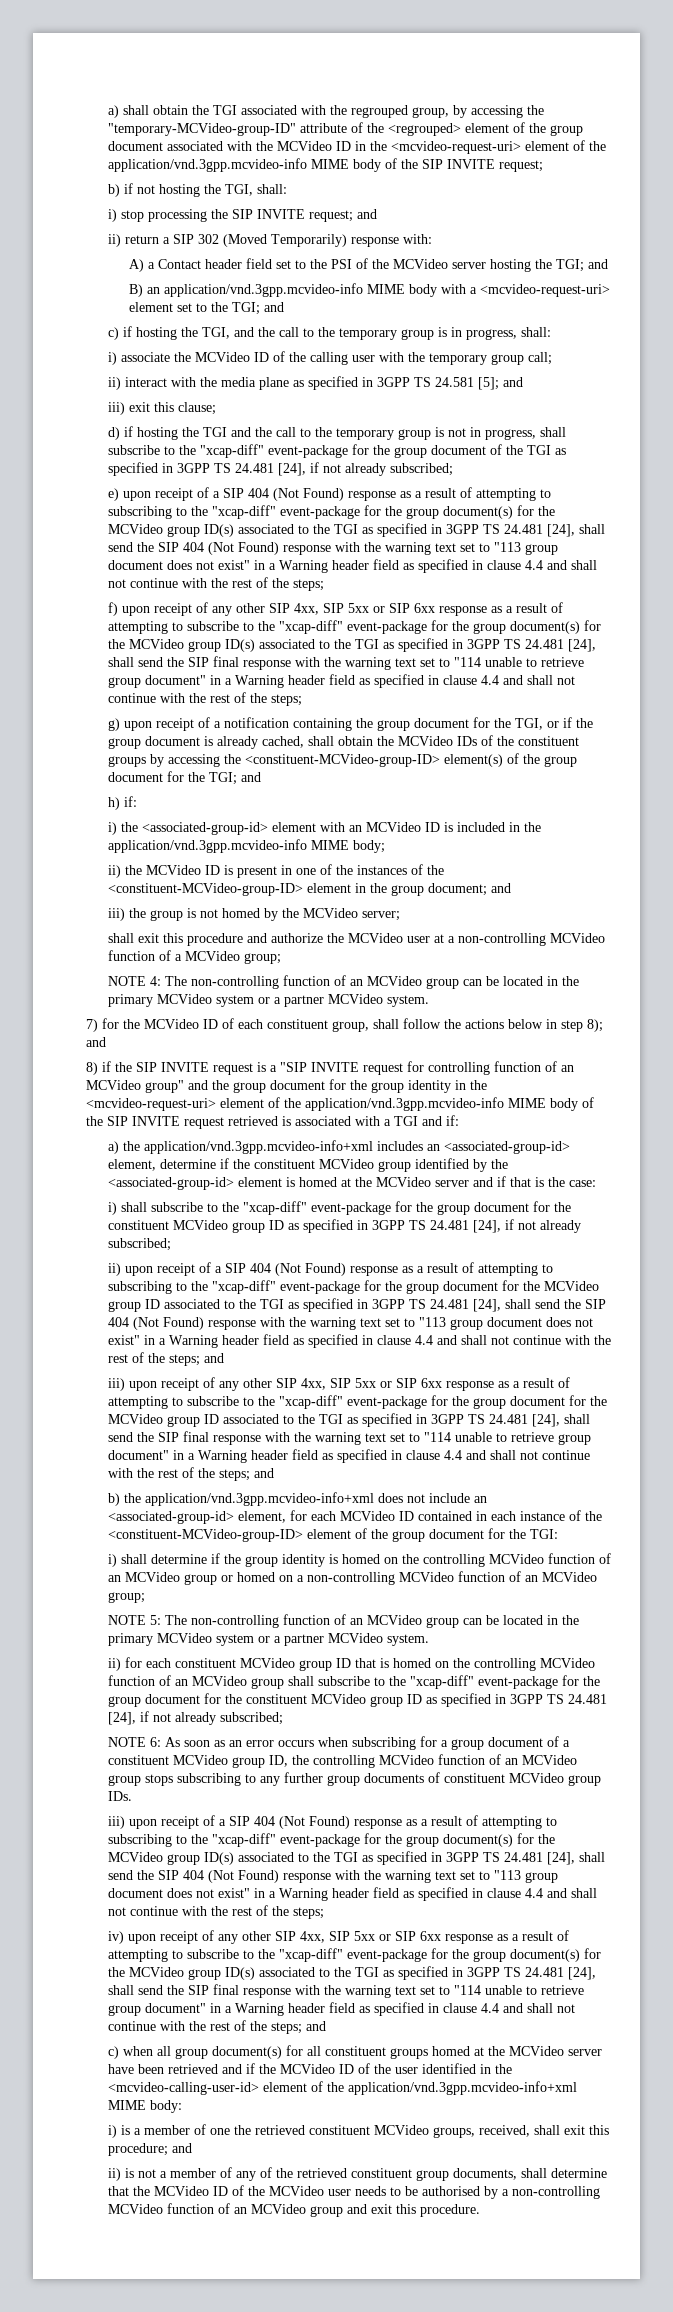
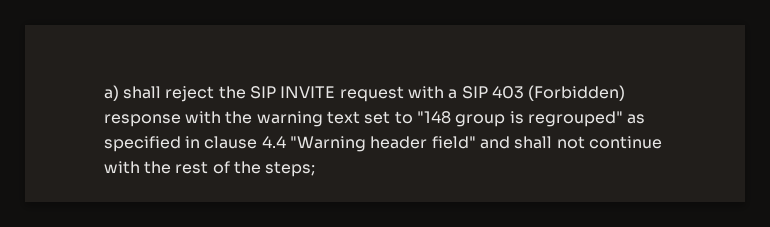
- a) shall obtain the TGI associated with the regrouped group, by accessing the "temporary-MCVideo-group-ID" attribute of the <regrouped> element of the group document associated with the MCVideo ID in the <mcvideo-request-uri> element of the application/vnd.3gpp.mcvideo-info MIME body of the SIP INVITE request;
- b) if not hosting the TGI, shall:
- i) stop processing the SIP INVITE request; and
- ii) return a SIP 302 (Moved Temporarily) response with:
- A) a Contact header field set to the PSI of the MCVideo server hosting the TGI; and
- B) an application/vnd.3gpp.mcvideo-info MIME body with a <mcvideo-request-uri> element set to the TGI; and
- c) if hosting the TGI, and the call to the temporary group is in progress, shall:
- i) associate the MCVideo ID of the calling user with the temporary group call;
- ii) interact with the media plane as specified in 3GPP TS 24.581 [5]; and
- iii) exit this clause;
- d) if hosting the TGI and the call to the temporary group is not in progress, shall subscribe to the "xcap-diff" event-package for the group document of the TGI as specified in 3GPP TS 24.481 [24], if not already subscribed;
- e) upon receipt of a SIP 404 (Not Found) response as a result of attempting to subscribing to the "xcap-diff" event-package for the group document(s) for the MCVideo group ID(s) associated to the TGI as specified in 3GPP TS 24.481 [24], shall send the SIP 404 (Not Found) response with the warning text set to "113 group document does not exist" in a Warning header field as specified in clause 4.4 and shall not continue with the rest of the steps;
+ a) shall reject the SIP INVITE request with a SIP 403 (Forbidden) response with the warning text set to "148 group is regrouped" as specified in clause 4.4 "Warning header field" and shall not continue with the rest of the steps;
- f) upon receipt of any other SIP 4xx, SIP 5xx or SIP 6xx response as a result of attempting to subscribe to the "xcap-diff" event-package for the group document(s) for the MCVideo group ID(s) associated to the TGI as specified in 3GPP TS 24.481 [24], shall send the SIP final response with the warning text set to "114 unable to retrieve group document" in a Warning header field as specified in clause 4.4 and shall not continue with the rest of the steps;
- g) upon receipt of a notification containing the group document for the TGI, or if the group document is already cached, shall obtain the MCVideo IDs of the constituent groups by accessing the <constituent-MCVideo-group-ID> element(s) of the group document for the TGI; and
- h) if:
- i) the <associated-group-id> element with an MCVideo ID is included in the application/vnd.3gpp.mcvideo-info MIME body;
- ii) the MCVideo ID is present in one of the instances of the <constituent-MCVideo-group-ID> element in the group document; and
- iii) the group is not homed by the MCVideo server;
- shall exit this procedure and authorize the MCVideo user at a non-controlling MCVideo function of a MCVideo group;
- NOTE 4: The non-controlling function of an MCVideo group can be located in the primary MCVideo system or a partner MCVideo system.
- 7) for the MCVideo ID of each constituent group, shall follow the actions below in step 8); and
- 8) if the SIP INVITE request is a "SIP INVITE request for controlling function of an MCVideo group" and the group document for the group identity in the <mcvideo-request-uri> element of the application/vnd.3gpp.mcvideo-info MIME body of the SIP INVITE request retrieved is associated with a TGI and if:
- a) the application/vnd.3gpp.mcvideo-info+xml includes an <associated-group-id> element, determine if the constituent MCVideo group identified by the <associated-group-id> element is homed at the MCVideo server and if that is the case:
- i) shall subscribe to the "xcap-diff" event-package for the group document for the constituent MCVideo group ID as specified in 3GPP TS 24.481 [24], if not already subscribed;
- ii) upon receipt of a SIP 404 (Not Found) response as a result of attempting to subscribing to the "xcap-diff" event-package for the group document for the MCVideo group ID associated to the TGI as specified in 3GPP TS 24.481 [24], shall send the SIP 404 (Not Found) response with the warning text set to "113 group document does not exist" in a Warning header field as specified in clause 4.4 and shall not continue with the rest of the steps; and
- iii) upon receipt of any other SIP 4xx, SIP 5xx or SIP 6xx response as a result of attempting to subscribe to the "xcap-diff" event-package for the group document for the MCVideo group ID associated to the TGI as specified in 3GPP TS 24.481 [24], shall send the SIP final response with the warning text set to "114 unable to retrieve group document" in a Warning header field as specified in clause 4.4 and shall not continue with the rest of the steps; and
- b) the application/vnd.3gpp.mcvideo-info+xml does not include an <associated-group-id> element, for each MCVideo ID contained in each instance of the <constituent-MCVideo-group-ID> element of the group document for the TGI:
- i) shall determine if the group identity is homed on the controlling MCVideo function of an MCVideo group or homed on a non-controlling MCVideo function of an MCVideo group;
- NOTE 5: The non-controlling function of an MCVideo group can be located in the primary MCVideo system or a partner MCVideo system.
- ii) for each constituent MCVideo group ID that is homed on the controlling MCVideo function of an MCVideo group shall subscribe to the "xcap-diff" event-package for the group document for the constituent MCVideo group ID as specified in 3GPP TS 24.481 [24], if not already subscribed;
- NOTE 6: As soon as an error occurs when subscribing for a group document of a constituent MCVideo group ID, the controlling MCVideo function of an MCVideo group stops subscribing to any further group documents of constituent MCVideo group IDs.
- iii) upon receipt of a SIP 404 (Not Found) response as a result of attempting to subscribing to the "xcap-diff" event-package for the group document(s) for the MCVideo group ID(s) associated to the TGI as specified in 3GPP TS 24.481 [24], shall send the SIP 404 (Not Found) response with the warning text set to "113 group document does not exist" in a Warning header field as specified in clause 4.4 and shall not continue with the rest of the steps;
- iv) upon receipt of any other SIP 4xx, SIP 5xx or SIP 6xx response as a result of attempting to subscribe to the "xcap-diff" event-package for the group document(s) for the MCVideo group ID(s) associated to the TGI as specified in 3GPP TS 24.481 [24], shall send the SIP final response with the warning text set to "114 unable to retrieve group document" in a Warning header field as specified in clause 4.4 and shall not continue with the rest of the steps; and
- c) when all group document(s) for all constituent groups homed at the MCVideo server have been retrieved and if the MCVideo ID of the user identified in the <mcvideo-calling-user-id> element of the application/vnd.3gpp.mcvideo-info+xml MIME body:
- i) is a member of one the retrieved constituent MCVideo groups, received, shall exit this procedure; and
- ii) is not a member of any of the retrieved constituent group documents, shall determine that the MCVideo ID of the MCVideo user needs to be authorised by a non-controlling MCVideo function of an MCVideo group and exit this procedure.

